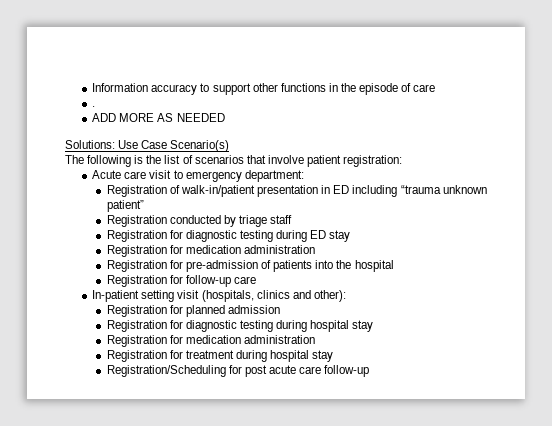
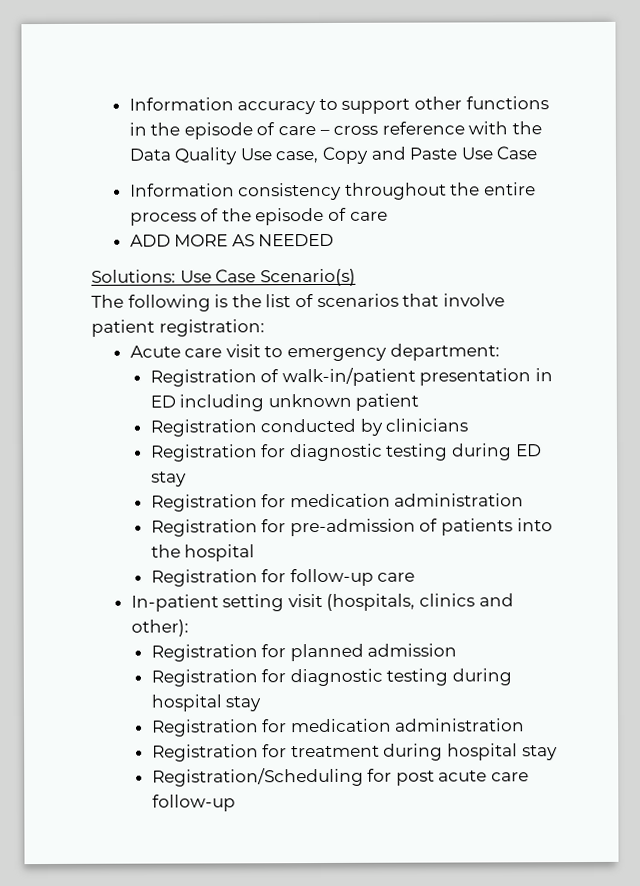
- Information accuracy to support other functions in the episode of care
- .
+ Information accuracy to support other functions in the episode of care – cross reference with the Data Quality Use case, Copy and Paste Use Case
+ Information consistency throughout the entire process of the episode of care
- Registration of walk-in/patient presentation in ED including “trauma unknown patient”
+ Registration of walk-in/patient presentation in ED including unknown patient
- Registration conducted by triage staff
+ Registration conducted by clinicians

